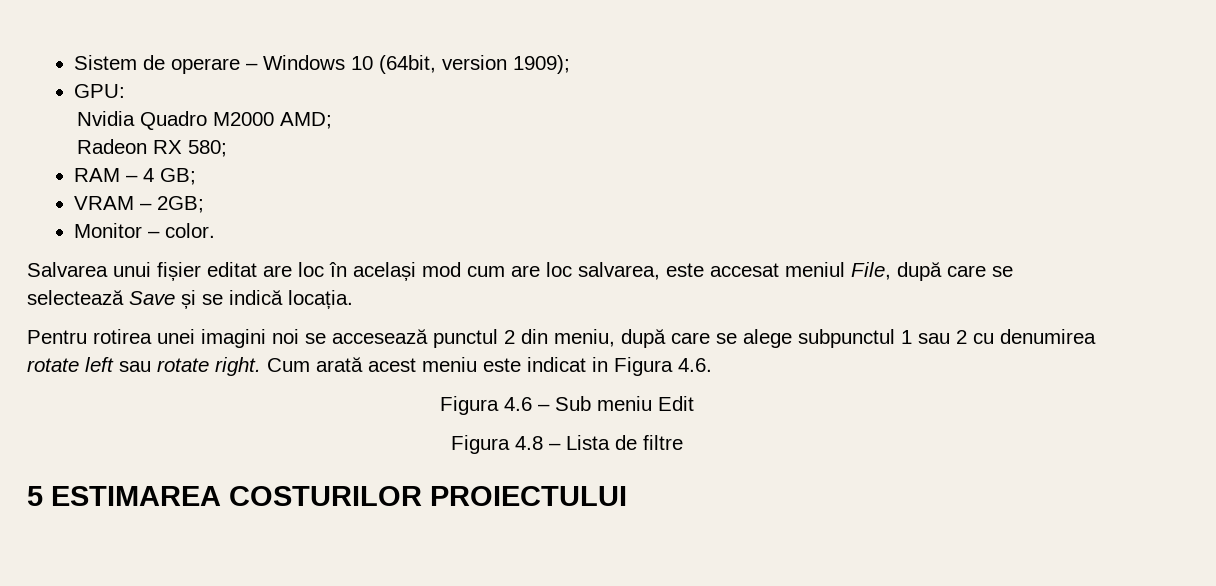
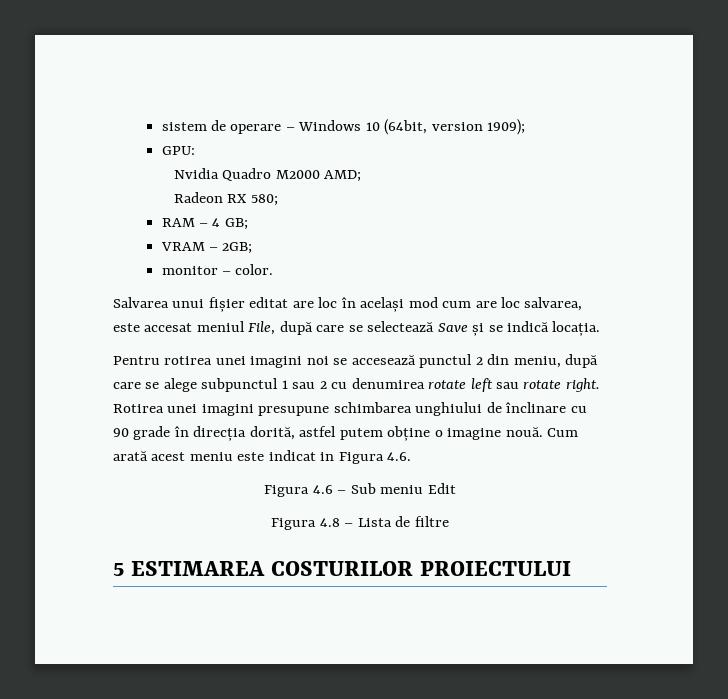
- Sistem de operare – Windows 10 (64bit, version 1909);
+ sistem de operare – Windows 10 (64bit, version 1909);
- Monitor – color.
+ monitor – color.
+ Rotirea unei imagini presupune schimbarea unghiului de înclinare cu 90 grade în direcția dorită, astfel putem obține o imagine nouă.

